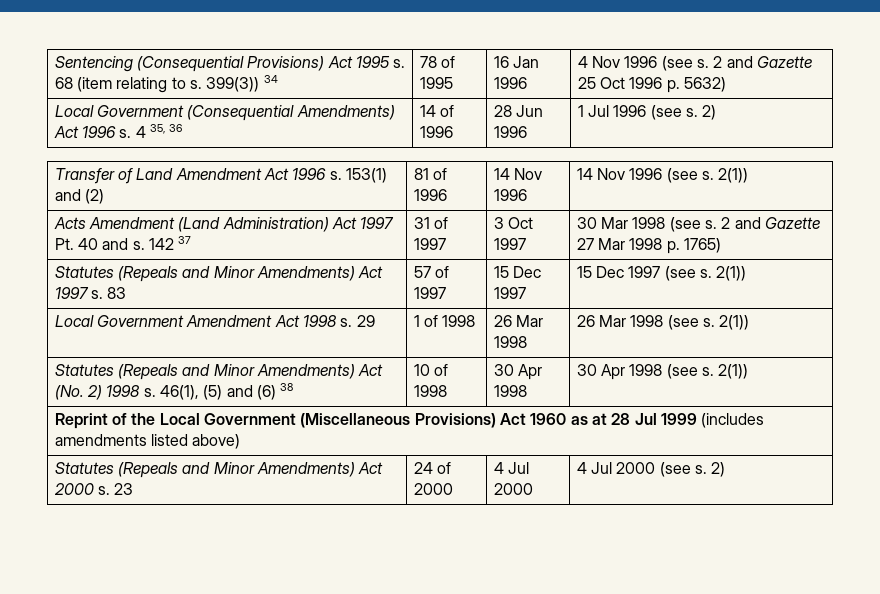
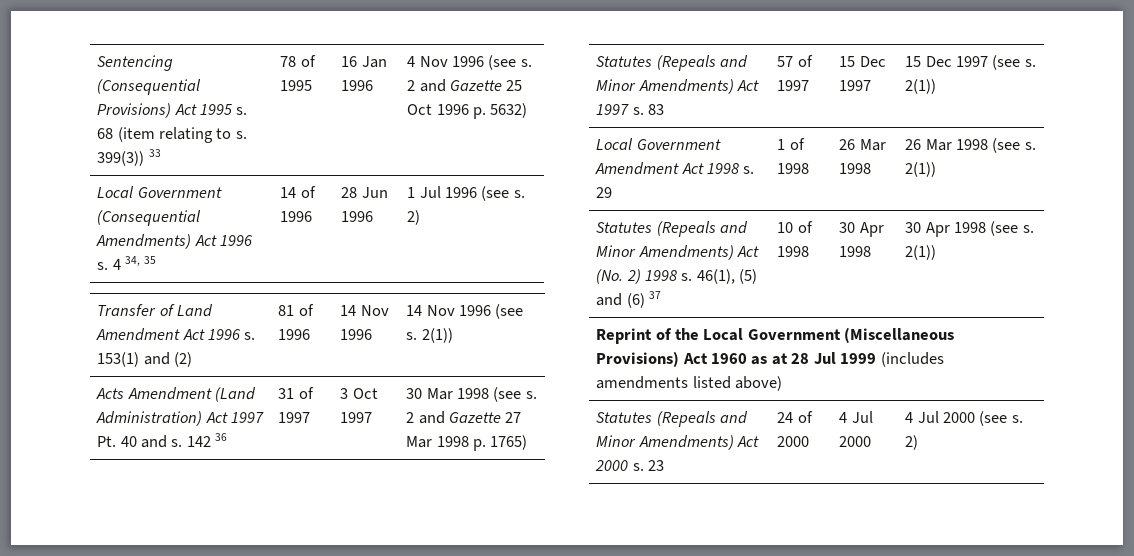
- Sentencing (Consequential Provisions) Act 1995 s. 68 (item relating to s. 399(3)) 34 | 78 of 1995 | 16 Jan 1996 | 4 Nov 1996 (see s. 2 and Gazette 25 Oct 1996 p. 5632)
+ Sentencing (Consequential Provisions) Act 1995 s. 68 (item relating to s. 399(3)) 33 | 78 of 1995 | 16 Jan 1996 | 4 Nov 1996 (see s. 2 and Gazette 25 Oct 1996 p. 5632)
- Local Government (Consequential Amendments) Act 1996 s. 4 35, 36 | 14 of 1996 | 28 Jun 1996 | 1 Jul 1996 (see s. 2)
+ Local Government (Consequential Amendments) Act 1996 s. 4 34, 35 | 14 of 1996 | 28 Jun 1996 | 1 Jul 1996 (see s. 2)
- Acts Amendment (Land Administration) Act 1997 Pt. 40 and s. 142 37 | 31 of 1997 | 3 Oct 1997 | 30 Mar 1998 (see s. 2 and Gazette 27 Mar 1998 p. 1765)
+ Acts Amendment (Land Administration) Act 1997 Pt. 40 and s. 142 36 | 31 of 1997 | 3 Oct 1997 | 30 Mar 1998 (see s. 2 and Gazette 27 Mar 1998 p. 1765)
- Statutes (Repeals and Minor Amendments) Act (No. 2) 1998 s. 46(1), (5) and (6) 38 | 10 of 1998 | 30 Apr 1998 | 30 Apr 1998 (see s. 2(1))
+ Statutes (Repeals and Minor Amendments) Act (No. 2) 1998 s. 46(1), (5) and (6) 37 | 10 of 1998 | 30 Apr 1998 | 30 Apr 1998 (see s. 2(1))

